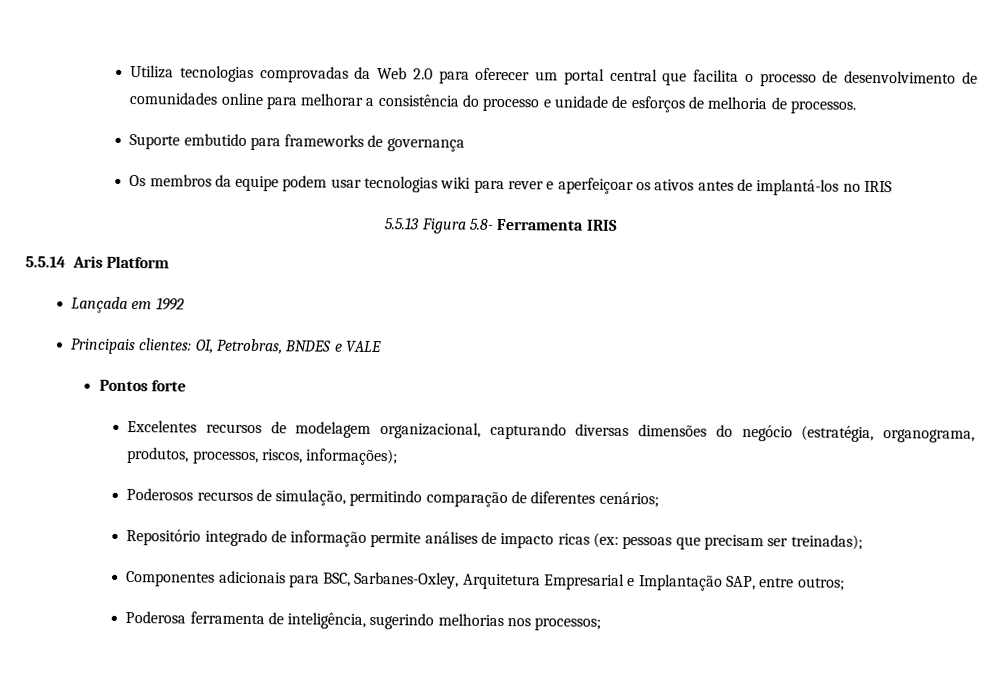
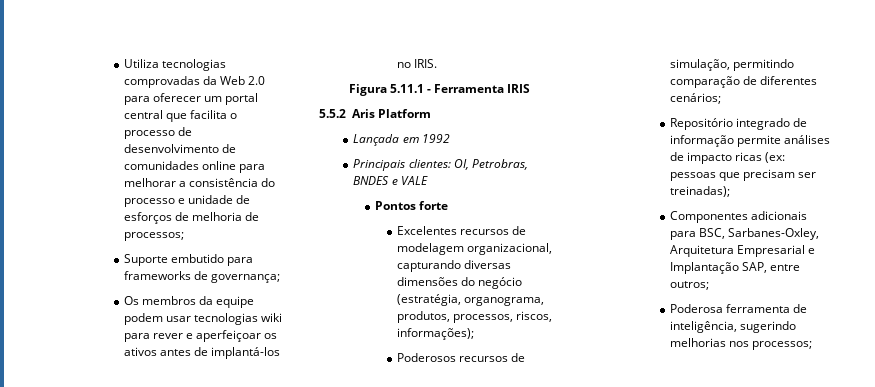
- Utiliza tecnologias comprovadas da Web 2.0 para oferecer um portal central que facilita o processo de desenvolvimento de comunidades online para melhorar a consistência do processo e unidade de esforços de melhoria de processos.
+ Utiliza tecnologias comprovadas da Web 2.0 para oferecer um portal central que facilita o processo de desenvolvimento de comunidades online para melhorar a consistência do processo e unidade de esforços de melhoria de processos;
- Suporte embutido para frameworks de governança
+ Suporte embutido para frameworks de governança;
- Os membros da equipe podem usar tecnologias wiki para rever e aperfeiçoar os ativos antes de implantá-los no IRIS
- 5.5.13 Figura 5.8- Ferramenta IRIS
+ Os membros da equipe podem usar tecnologias wiki para rever e aperfeiçoar os ativos antes de implantá-los no IRIS.
+ Figura 5.11.1 - Ferramenta IRIS
- 5.5.14 Aris Platform
+ 5.5.2 Aris Platform

